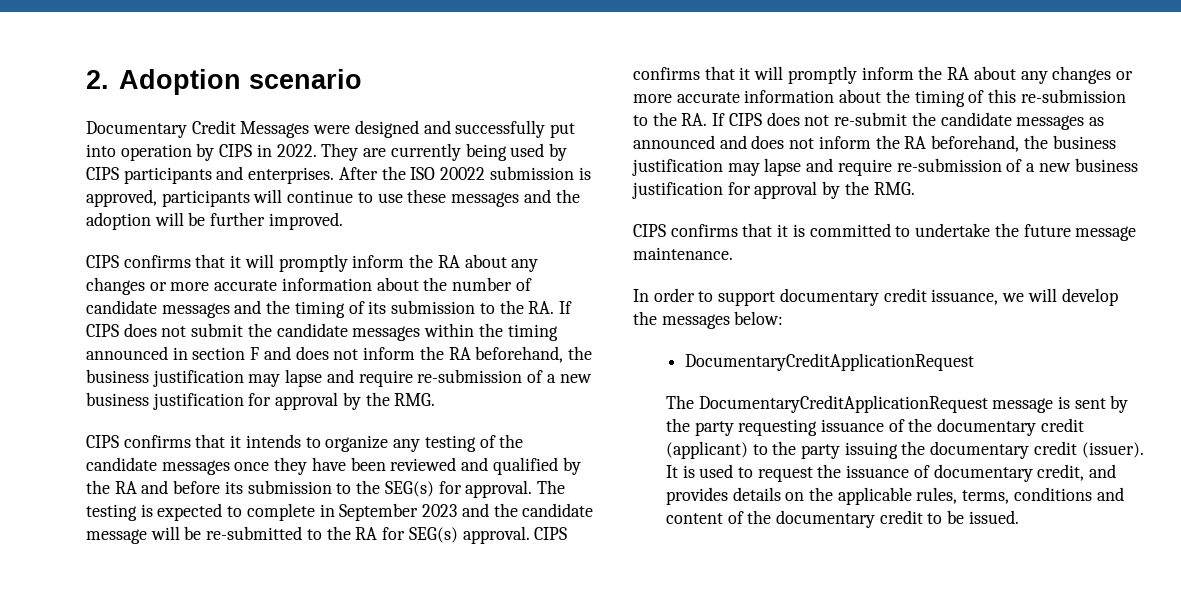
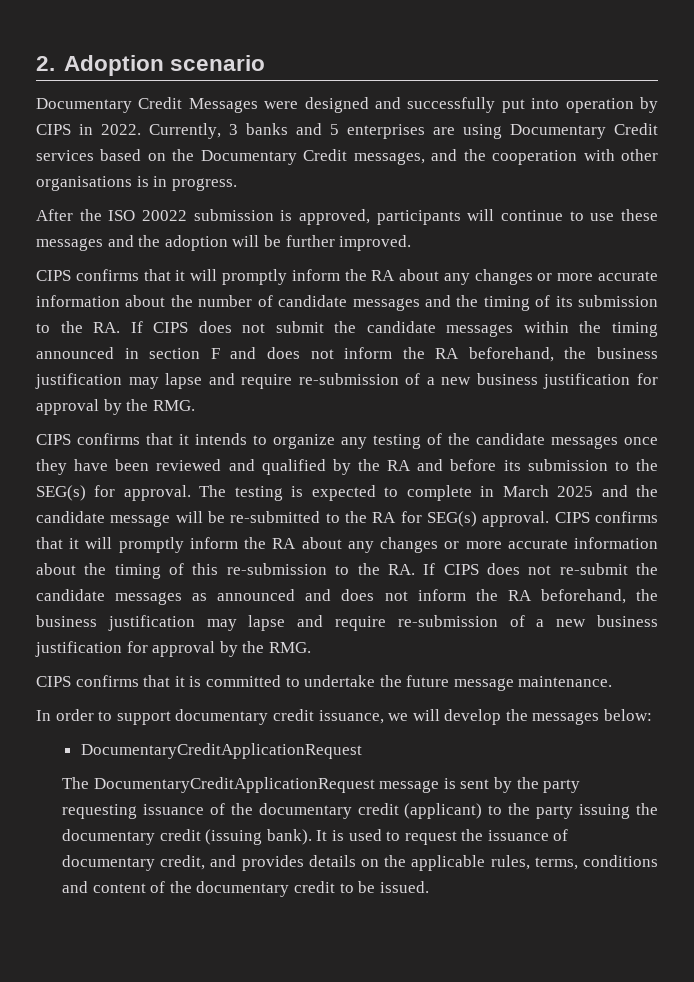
- They are currently being used by CIPS participants and enterprises. After the ISO 20022 submission is approved, participants will continue to use these messages and the adoption will be further improved.
+ Currently, 3 banks and 5 enterprises are using Documentary Credit services based on the Documentary Credit messages, and the cooperation with other organisations is in progress.
+ After the ISO 20022 submission is approved, participants will continue to use these messages and the adoption will be further improved.
- The testing is expected to complete in September 2023 and the candidate message will be re-submitted to the RA for SEG(s) approval.
+ The testing is expected to complete in March 2025 and the candidate message will be re-submitted to the RA for SEG(s) approval.
- The DocumentaryCreditApplicationRequest message is sent by the party requesting issuance of the documentary credit (applicant) to the party issuing the documentary credit (issuer).
+ The DocumentaryCreditApplicationRequest message is sent by the party requesting issuance of the documentary credit (applicant) to the party issuing the documentary credit (issuing bank).

